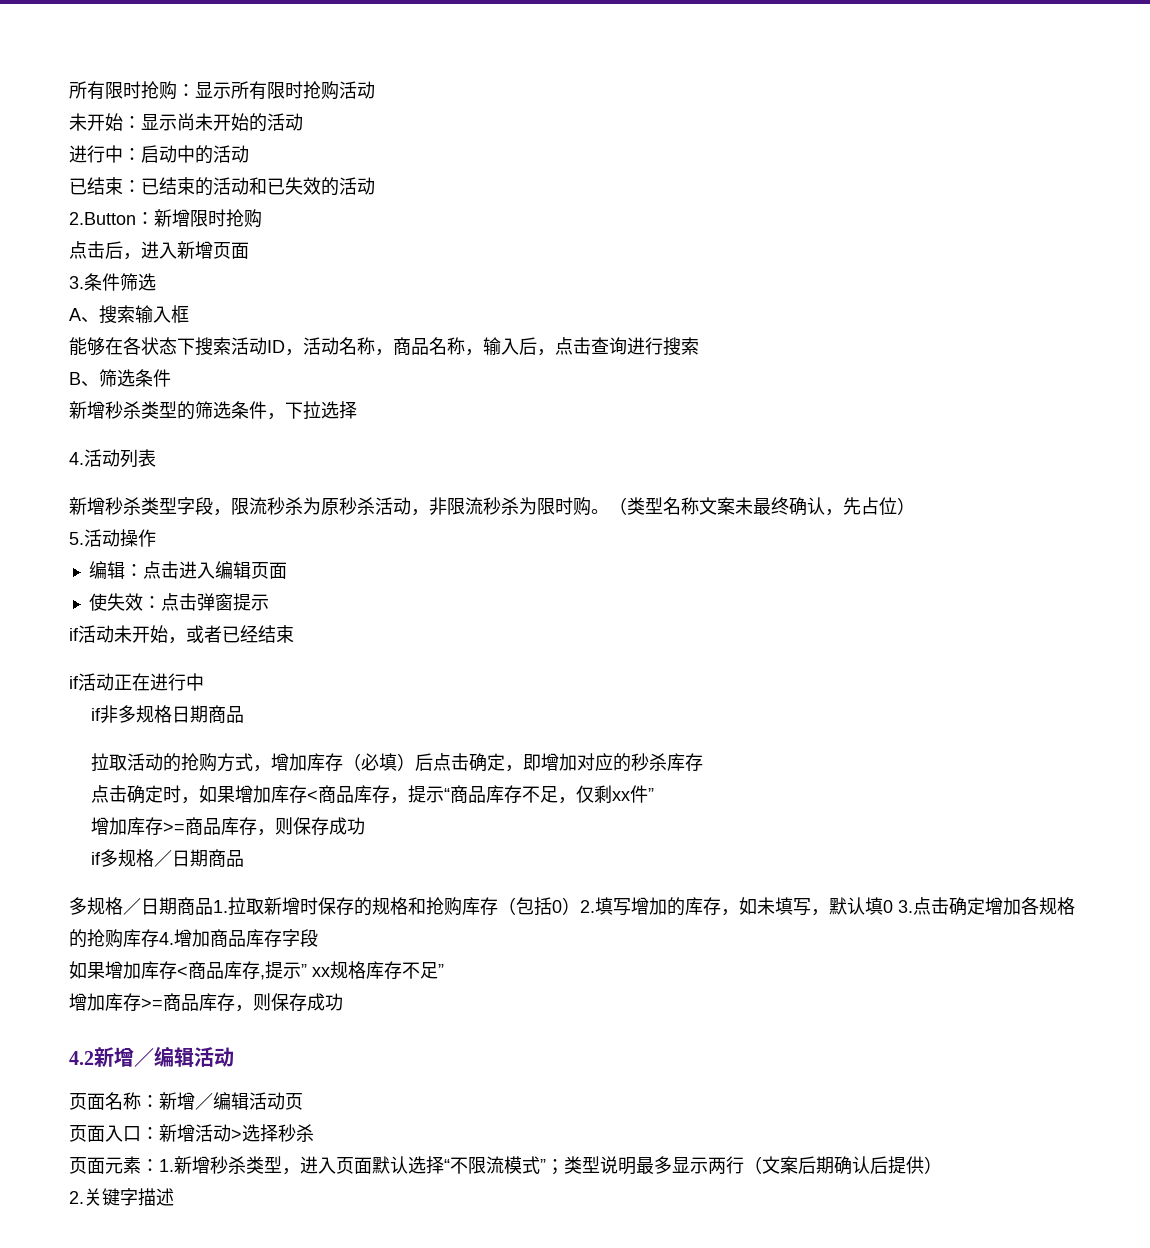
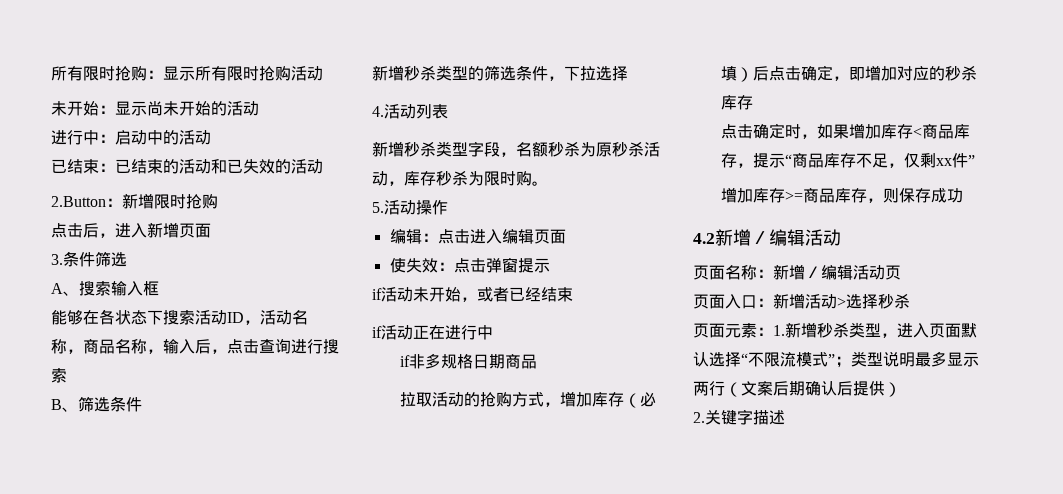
- 新增秒杀类型字段，限流秒杀为原秒杀活动，非限流秒杀为限时购。（类型名称文案未最终确认，先占位）
+ 新增秒杀类型字段，名额秒杀为原秒杀活动，库存秒杀为限时购。
- if多规格／日期商品
- 多规格／日期商品1.拉取新增时保存的规格和抢购库存（包括0）2.填写增加的库存，如未填写，默认填0 3.点击确定增加各规格的抢购库存4.增加商品库存字段
- 如果增加库存<商品库存,提示” xx规格库存不足”
- 增加库存>=商品库存，则保存成功

